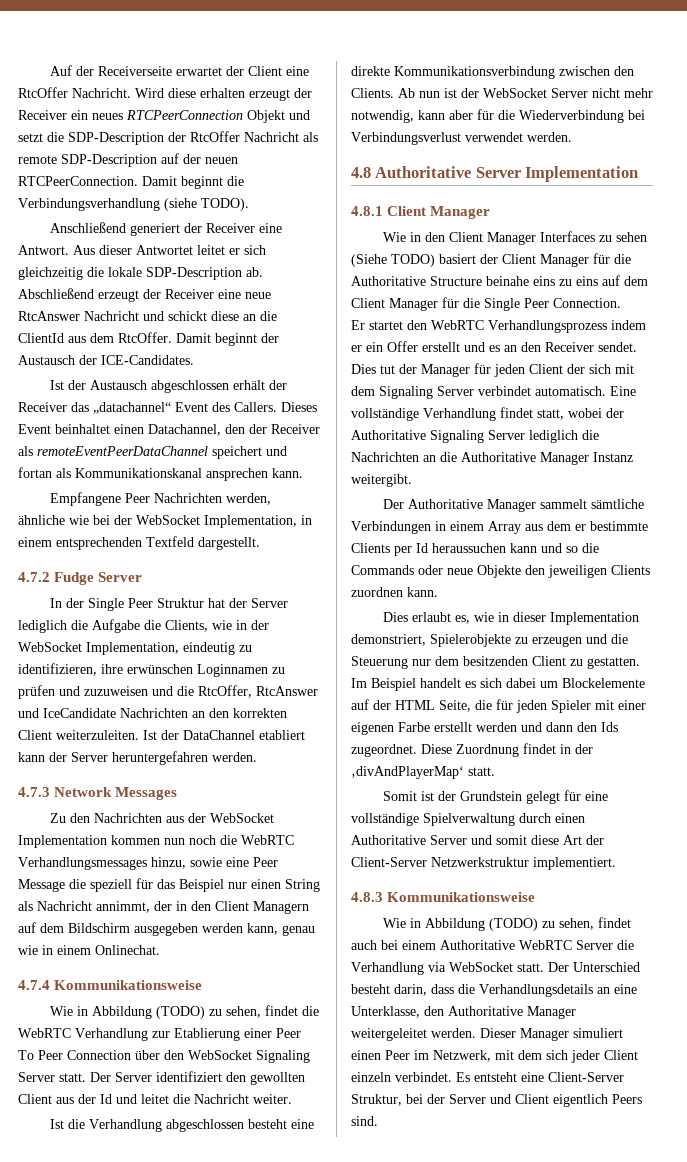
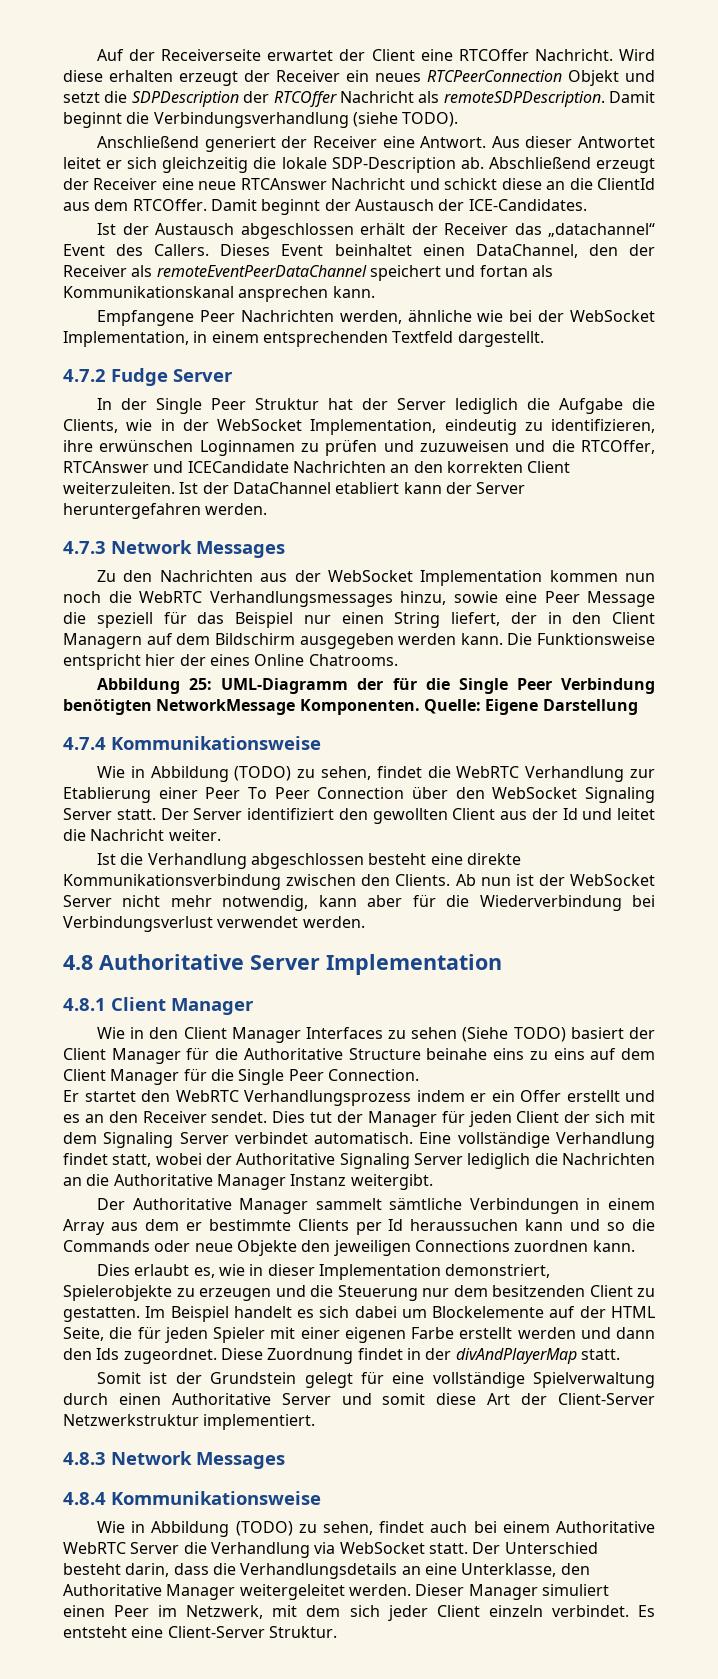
- Auf der Receiverseite erwartet der Client eine RtcOffer Nachricht.
+ Auf der Receiverseite erwartet der Client eine RTCOffer Nachricht.
- Wird diese erhalten erzeugt der Receiver ein neues RTCPeerConnection Objekt und setzt die SDP-Description der RtcOffer Nachricht als remote SDP-Description auf der neuen RTCPeerConnection.
+ Wird diese erhalten erzeugt der Receiver ein neues RTCPeerConnection Objekt und setzt die SDPDescription der RTCOffer Nachricht als remoteSDPDescription.
- Abschließend erzeugt der Receiver eine neue RtcAnswer Nachricht und schickt diese an die ClientId aus dem RtcOffer.
+ Abschließend erzeugt der Receiver eine neue RTCAnswer Nachricht und schickt diese an die ClientId aus dem RTCOffer.
- Dieses Event beinhaltet einen Datachannel, den der Receiver als remoteEventPeerDataChannel speichert und fortan als Kommunikationskanal ansprechen kann.
+ Dieses Event beinhaltet einen DataChannel, den der Receiver als remoteEventPeerDataChannel speichert und fortan als Kommunikationskanal ansprechen kann.
- In der Single Peer Struktur hat der Server lediglich die Aufgabe die Clients, wie in der WebSocket Implementation, eindeutig zu identifizieren, ihre erwünschen Loginnamen zu prüfen und zuzuweisen und die RtcOffer, RtcAnswer und IceCandidate Nachrichten an den korrekten Client weiterzuleiten.
+ In der Single Peer Struktur hat der Server lediglich die Aufgabe die Clients, wie in der WebSocket Implementation, eindeutig zu identifizieren, ihre erwünschen Loginnamen zu prüfen und zuzuweisen und die RTCOffer, RTCAnswer und ICECandidate Nachrichten an den korrekten Client weiterzuleiten.
- Zu den Nachrichten aus der WebSocket Implementation kommen nun noch die WebRTC Verhandlungsmessages hinzu, sowie eine Peer Message die speziell für das Beispiel nur einen String als Nachricht annimmt, der in den Client Managern auf dem Bildschirm ausgegeben werden kann, genau wie in einem Onlinechat.
+ Zu den Nachrichten aus der WebSocket Implementation kommen nun noch die WebRTC Verhandlungsmessages hinzu, sowie eine Peer Message die speziell für das Beispiel nur einen String liefert, der in den Client Managern auf dem Bildschirm ausgegeben werden kann. Die Funktionsweise entspricht hier der eines Online Chatrooms.
+ Abbildung 25: UML-Diagramm der für die Single Peer Verbindung benötigten NetworkMessage Komponenten. Quelle: Eigene Darstellung
- Der Authoritative Manager sammelt sämtliche Verbindungen in einem Array aus dem er bestimmte Clients per Id heraussuchen kann und so die Commands oder neue Objekte den jeweiligen Clients zuordnen kann.
+ Der Authoritative Manager sammelt sämtliche Verbindungen in einem Array aus dem er bestimmte Clients per Id heraussuchen kann und so die Commands oder neue Objekte den jeweiligen Connections zuordnen kann.
- Diese Zuordnung findet in der ‚divAndPlayerMap‘ statt.
+ Diese Zuordnung findet in der divAndPlayerMap statt.
- 4.8.3 Kommunikationsweise
+ 4.8.3 Network Messages
+ 4.8.4 Kommunikationsweise
- Es entsteht eine Client-Server Struktur, bei der Server und Client eigentlich Peers sind.
+ Es entsteht eine Client-Server Struktur.

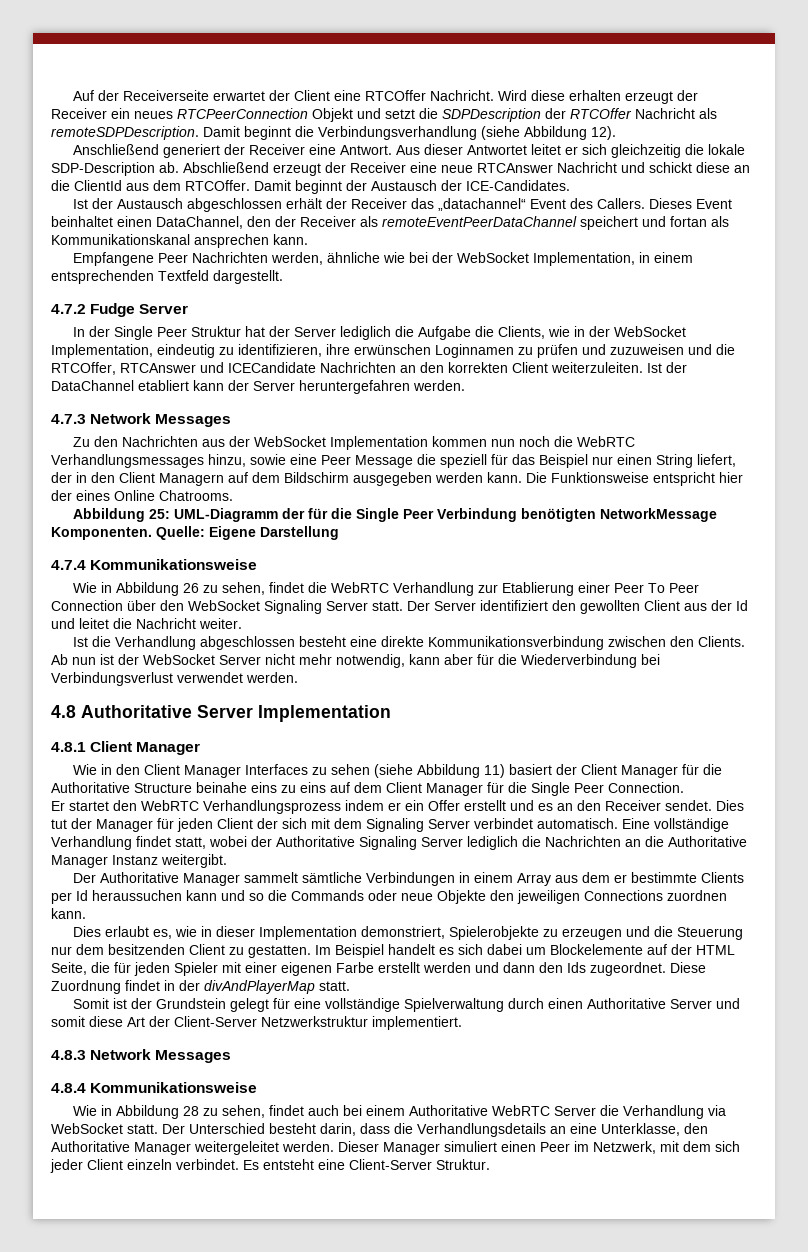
- Damit beginnt die Verbindungsverhandlung (siehe TODO).
+ Damit beginnt die Verbindungsverhandlung (siehe Abbildung 12).
- Wie in Abbildung (TODO) zu sehen, findet die WebRTC Verhandlung zur Etablierung einer Peer To Peer Connection über den WebSocket Signaling Server statt.
+ Wie in Abbildung 26 zu sehen, findet die WebRTC Verhandlung zur Etablierung einer Peer To Peer Connection über den WebSocket Signaling Server statt.
- Wie in den Client Manager Interfaces zu sehen (Siehe TODO) basiert der Client Manager für die Authoritative Structure beinahe eins zu eins auf dem Client Manager für die Single Peer Connection.
+ Wie in den Client Manager Interfaces zu sehen (siehe Abbildung 11) basiert der Client Manager für die Authoritative Structure beinahe eins zu eins auf dem Client Manager für die Single Peer Connection.
- Wie in Abbildung (TODO) zu sehen, findet auch bei einem Authoritative WebRTC Server die Verhandlung via WebSocket statt.
+ Wie in Abbildung 28 zu sehen, findet auch bei einem Authoritative WebRTC Server die Verhandlung via WebSocket statt.

